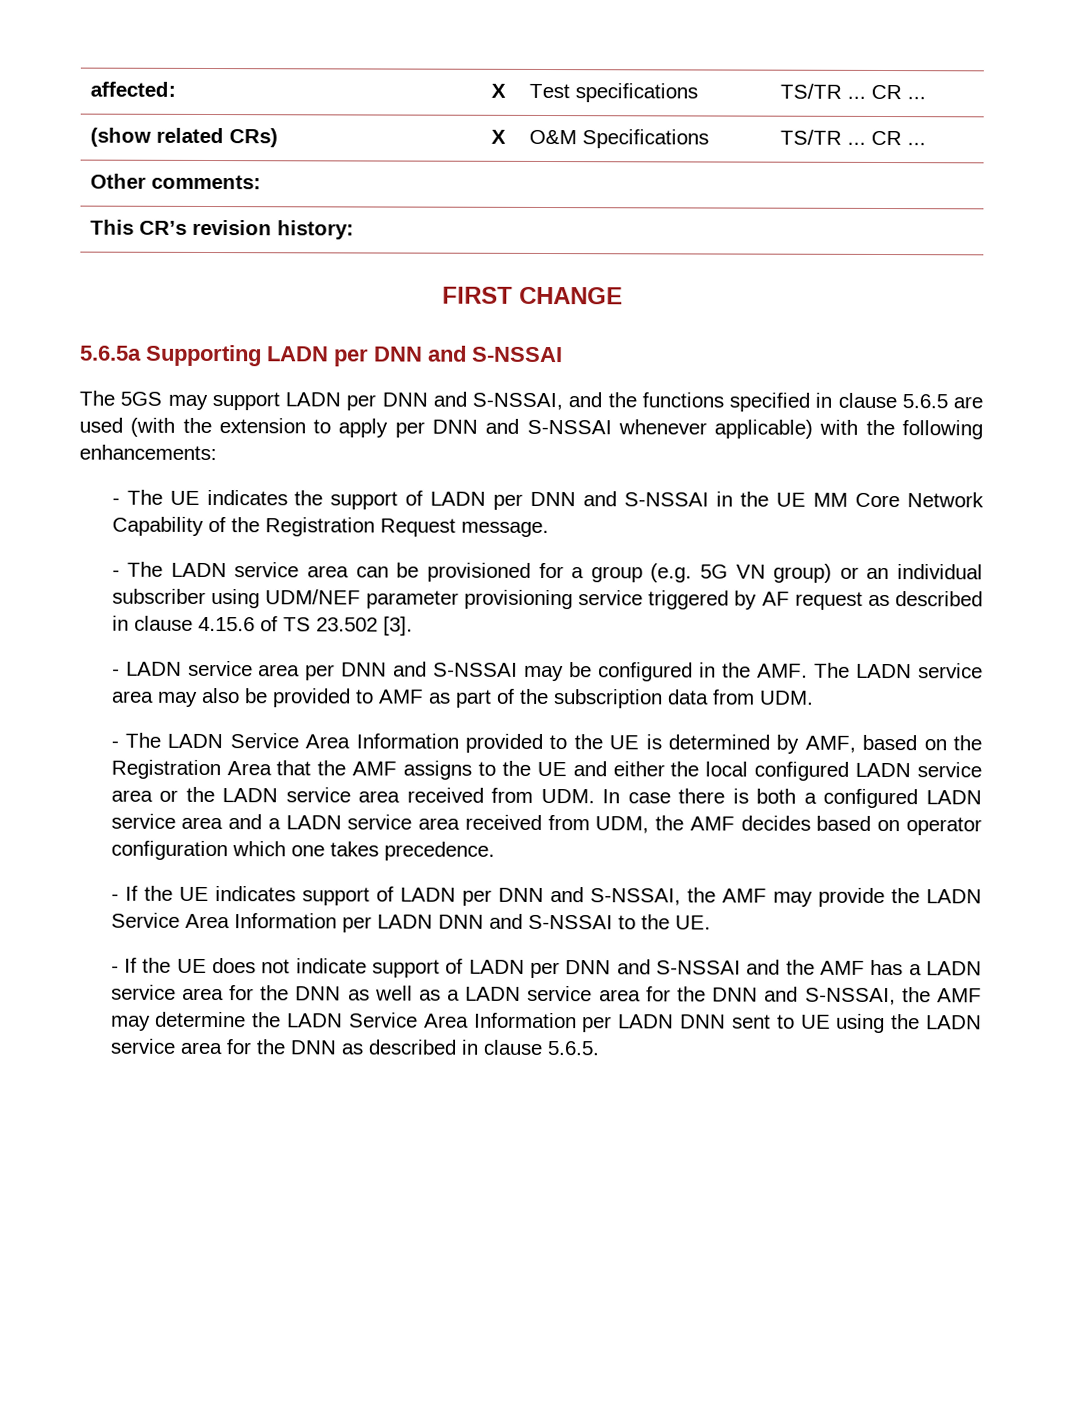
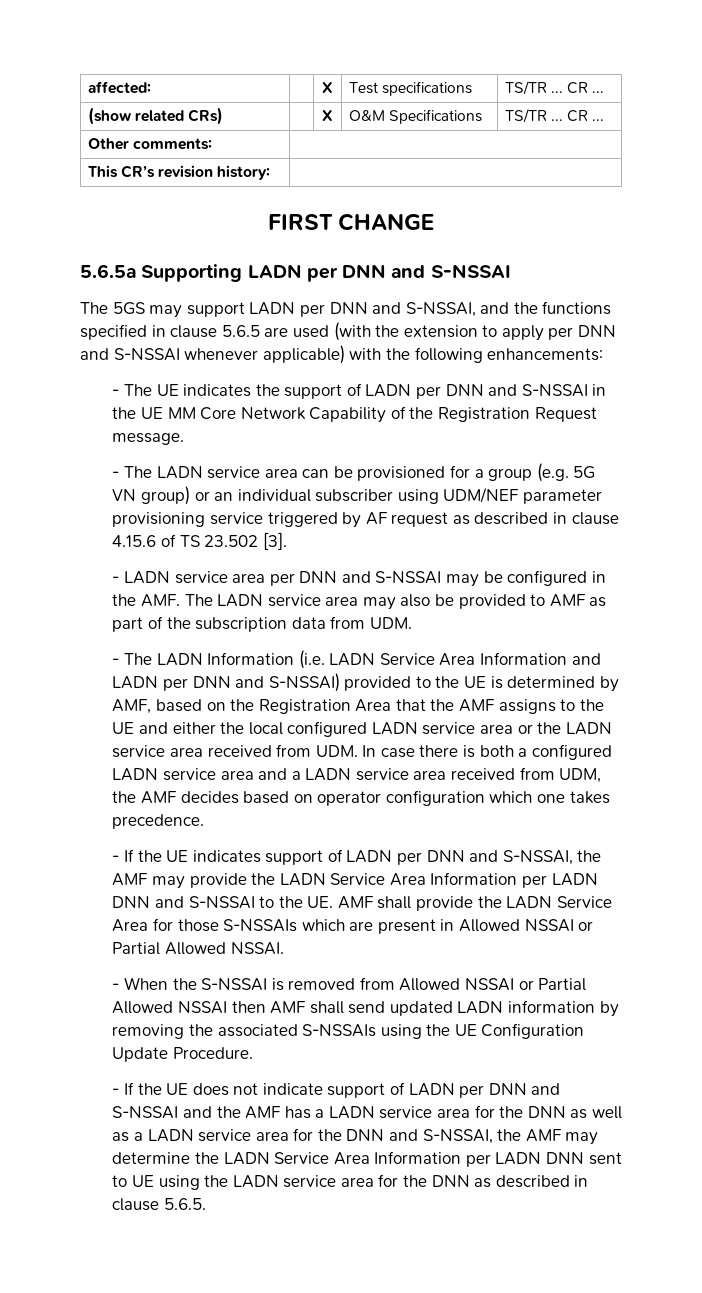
- - The LADN Service Area Information provided to the UE is determined by AMF, based on the Registration Area that the AMF assigns to the UE and either the local configured LADN service area or the LADN service area received from UDM. In case there is both a configured LADN service area and a LADN service area received from UDM, the AMF decides based on operator configuration which one takes precedence.
+ - The LADN Information (i.e. LADN Service Area Information and LADN per DNN and S-NSSAI) provided to the UE is determined by AMF, based on the Registration Area that the AMF assigns to the UE and either the local configured LADN service area or the LADN service area received from UDM. In case there is both a configured LADN service area and a LADN service area received from UDM, the AMF decides based on operator configuration which one takes precedence.
- - If the UE indicates support of LADN per DNN and S-NSSAI, the AMF may provide the LADN Service Area Information per LADN DNN and S-NSSAI to the UE.
+ - If the UE indicates support of LADN per DNN and S-NSSAI, the AMF may provide the LADN Service Area Information per LADN DNN and S-NSSAI to the UE. AMF shall provide the LADN Service Area for those S-NSSAIs which are present in Allowed NSSAI or Partial Allowed NSSAI.
+ - When the S-NSSAI is removed from Allowed NSSAI or Partial Allowed NSSAI then AMF shall send updated LADN information by removing the associated S-NSSAIs using the UE Configuration Update Procedure.

